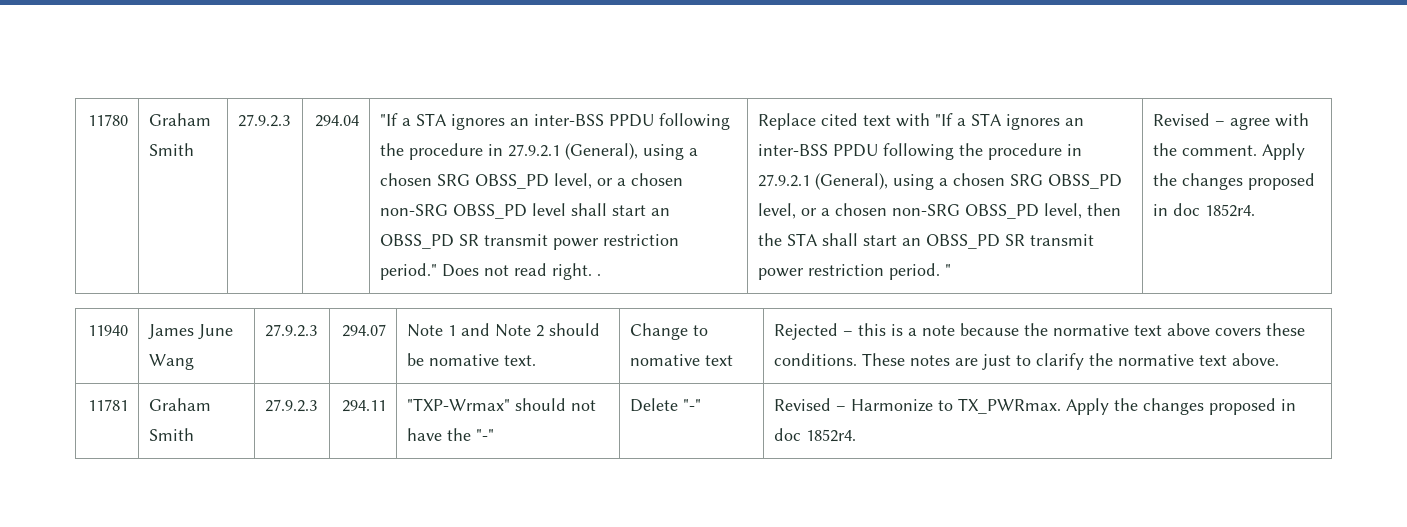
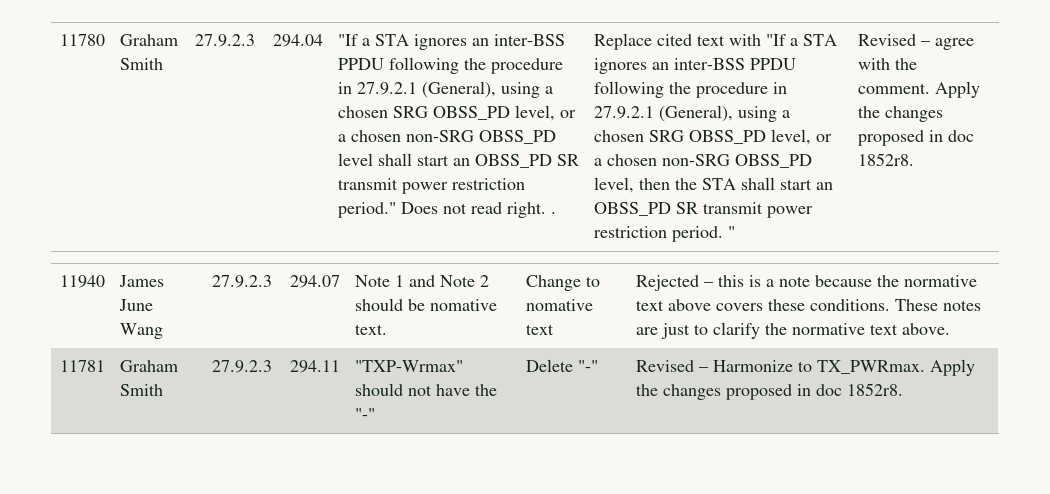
- Revised – agree with the comment. Apply the changes proposed in doc 1852r4.
+ Revised – agree with the comment. Apply the changes proposed in doc 1852r8.
- 11781 | Graham Smith | 27.9.2.3 | 294.11 | "TXP-Wrmax" should not have the "-" | Delete "-" | Revised – Harmonize to TX_PWRmax. Apply the changes proposed in doc 1852r4.
+ 11781 | Graham Smith | 27.9.2.3 | 294.11 | "TXP-Wrmax" should not have the "-" | Delete "-" | Revised – Harmonize to TX_PWRmax. Apply the changes proposed in doc 1852r8.

